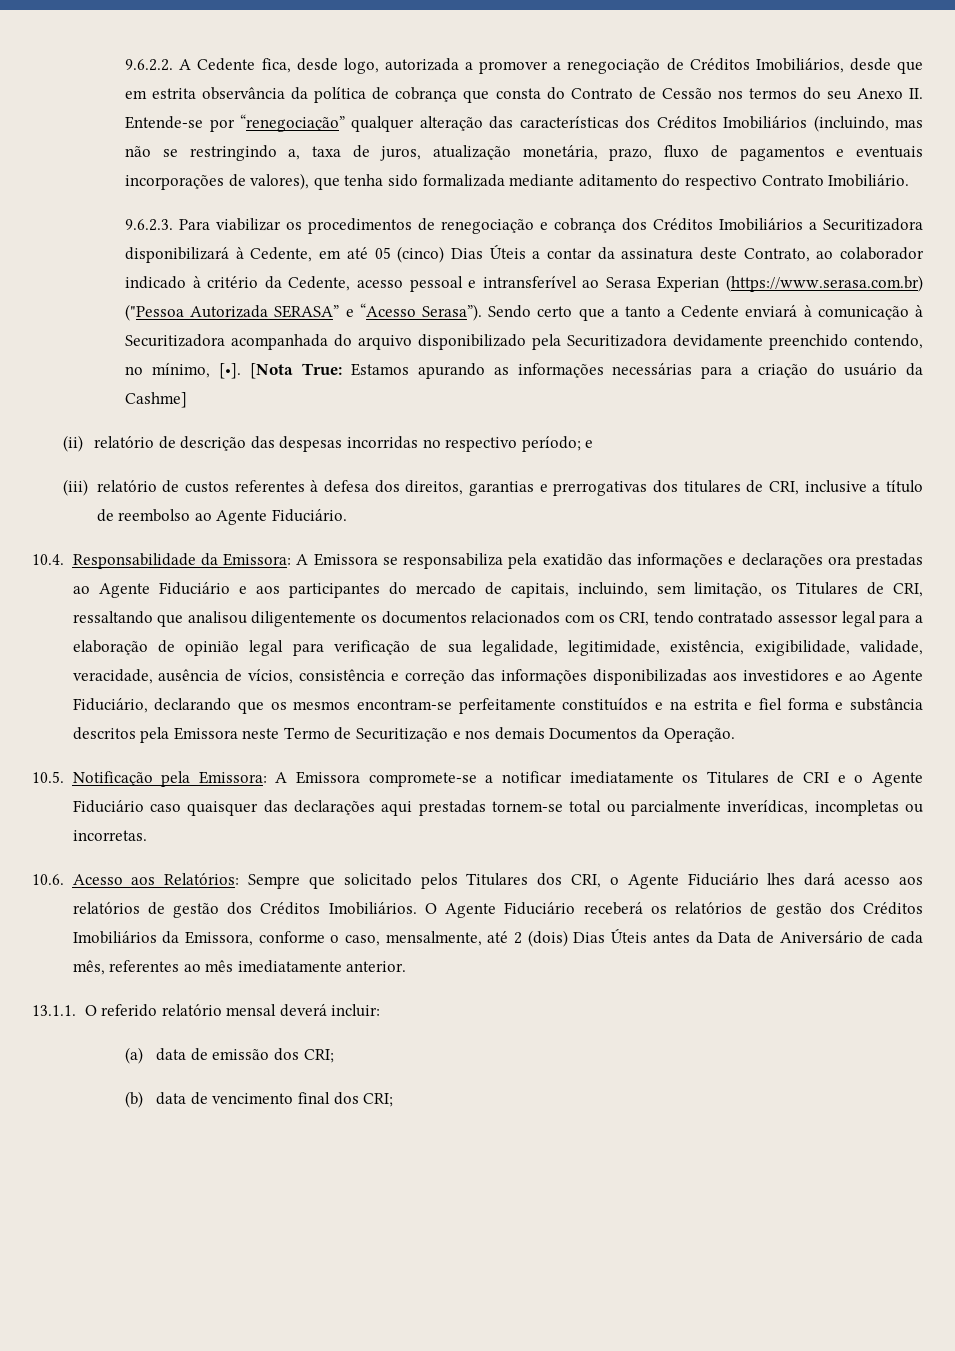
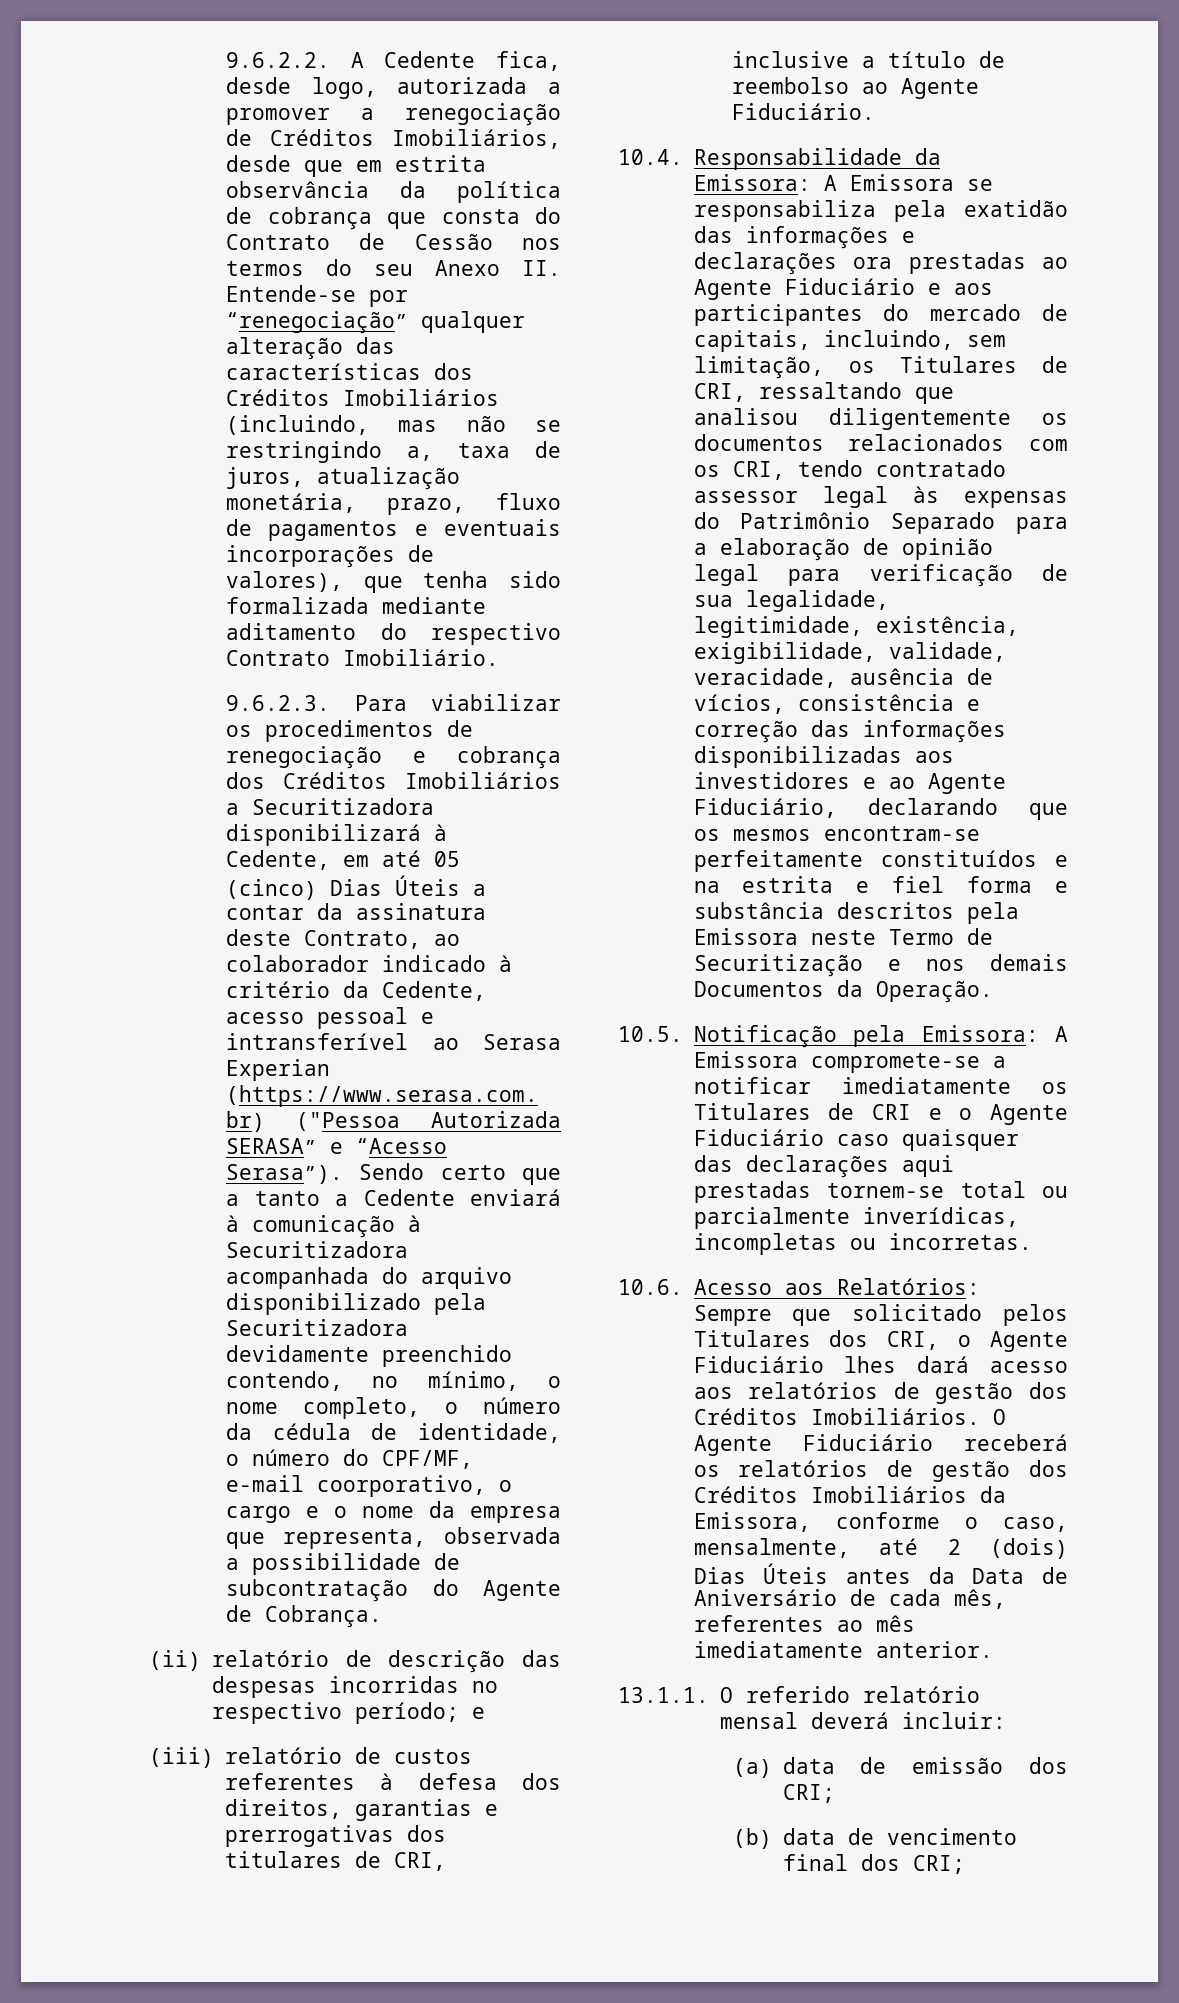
- Sendo certo que a tanto a Cedente enviará à comunicação à Securitizadora acompanhada do arquivo disponibilizado pela Securitizadora devidamente preenchido contendo, no mínimo, [•]. [Nota True: Estamos apurando as informações necessárias para a criação do usuário da Cashme]
+ Sendo certo que a tanto a Cedente enviará à comunicação à Securitizadora acompanhada do arquivo disponibilizado pela Securitizadora devidamente preenchido contendo, no mínimo, o nome completo, o número da cédula de identidade, o número do CPF/MF, e-mail coorporativo, o cargo e o nome da empresa que representa, observada a possibilidade de subcontratação do Agente de Cobrança.
- A Emissora se responsabiliza pela exatidão das informações e declarações ora prestadas ao Agente Fiduciário e aos participantes do mercado de capitais, incluindo, sem limitação, os Titulares de CRI, ressaltando que analisou diligentemente os documentos relacionados com os CRI, tendo contratado assessor legal para a elaboração de opinião legal para verificação de sua legalidade, legitimidade, existência, exigibilidade, validade, veracidade, ausência de vícios, consistência e correção das informações disponibilizadas aos investidores e ao Agente Fiduciário, declarando que os mesmos encontram-se perfeitamente constituídos e na estrita e fiel forma e substância descritos pela Emissora neste Termo de Securitização e nos demais Documentos da Operação.
+ A Emissora se responsabiliza pela exatidão das informações e declarações ora prestadas ao Agente Fiduciário e aos participantes do mercado de capitais, incluindo, sem limitação, os Titulares de CRI, ressaltando que analisou diligentemente os documentos relacionados com os CRI, tendo contratado assessor legal às expensas do Patrimônio Separado para a elaboração de opinião legal para verificação de sua legalidade, legitimidade, existência, exigibilidade, validade, veracidade, ausência de vícios, consistência e correção das informações disponibilizadas aos investidores e ao Agente Fiduciário, declarando que os mesmos encontram-se perfeitamente constituídos e na estrita e fiel forma e substância descritos pela Emissora neste Termo de Securitização e nos demais Documentos da Operação.

